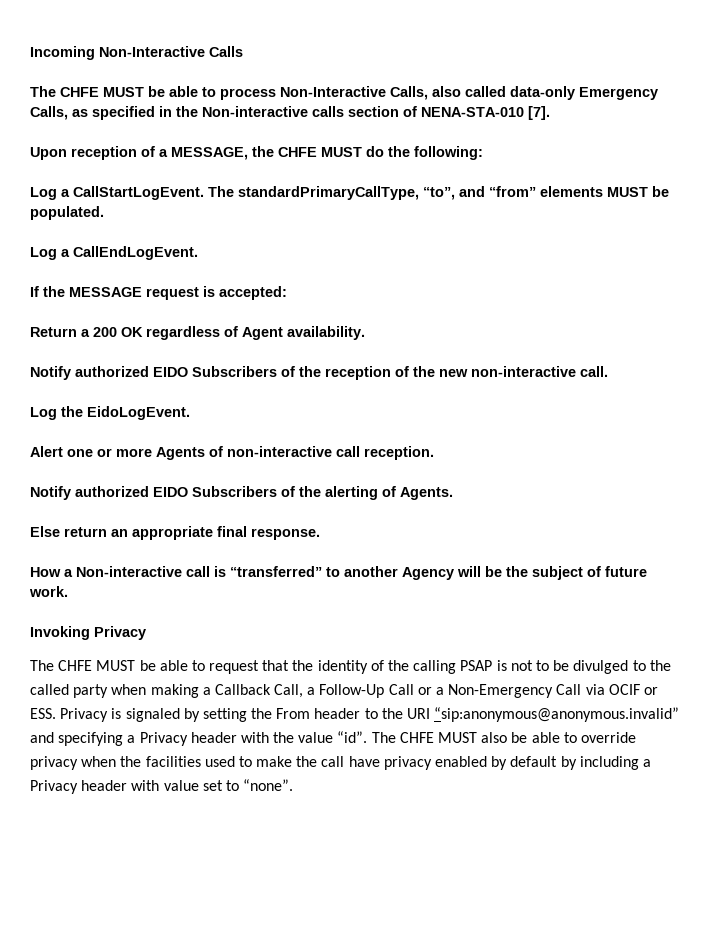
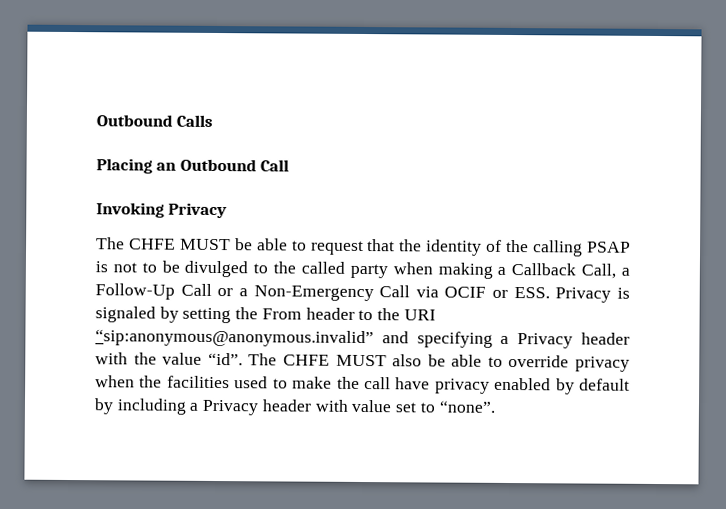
- Incoming Non-Interactive Calls
+ Outbound Calls
- The CHFE MUST be able to process Non-Interactive Calls, also called data-only Emergency Calls, as specified in the Non-interactive calls section of NENA-STA-010 [7].
- Upon reception of a MESSAGE, the CHFE MUST do the following:
- Log a CallStartLogEvent. The standardPrimaryCallType, “to”, and “from” elements MUST be populated.
- Log a CallEndLogEvent.
- If the MESSAGE request is accepted:
- Return a 200 OK regardless of Agent availability.
- Notify authorized EIDO Subscribers of the reception of the new non-interactive call.
- Log the EidoLogEvent.
- Alert one or more Agents of non-interactive call reception.
- Notify authorized EIDO Subscribers of the alerting of Agents.
- Else return an appropriate final response.
- How a Non-interactive call is “transferred” to another Agency will be the subject of future work.
+ Placing an Outbound Call

